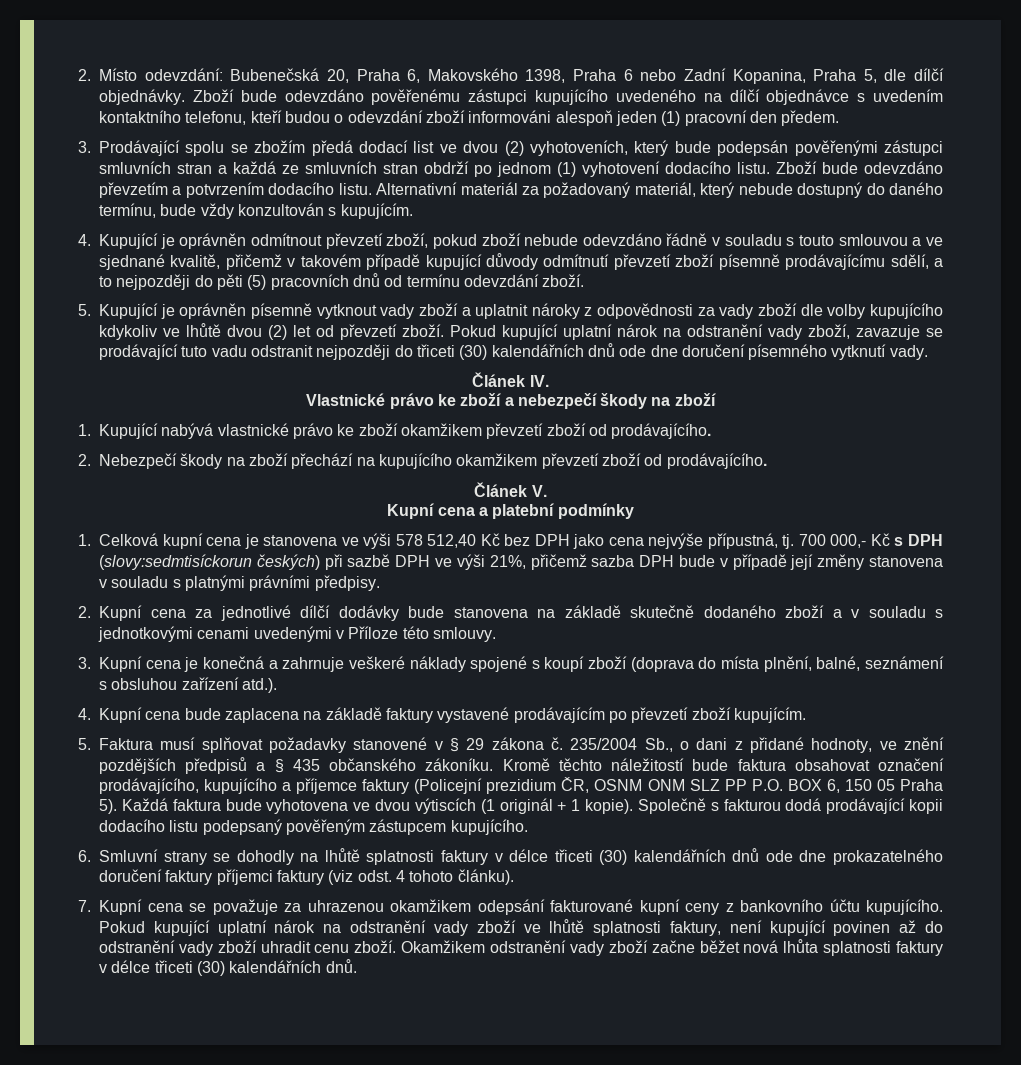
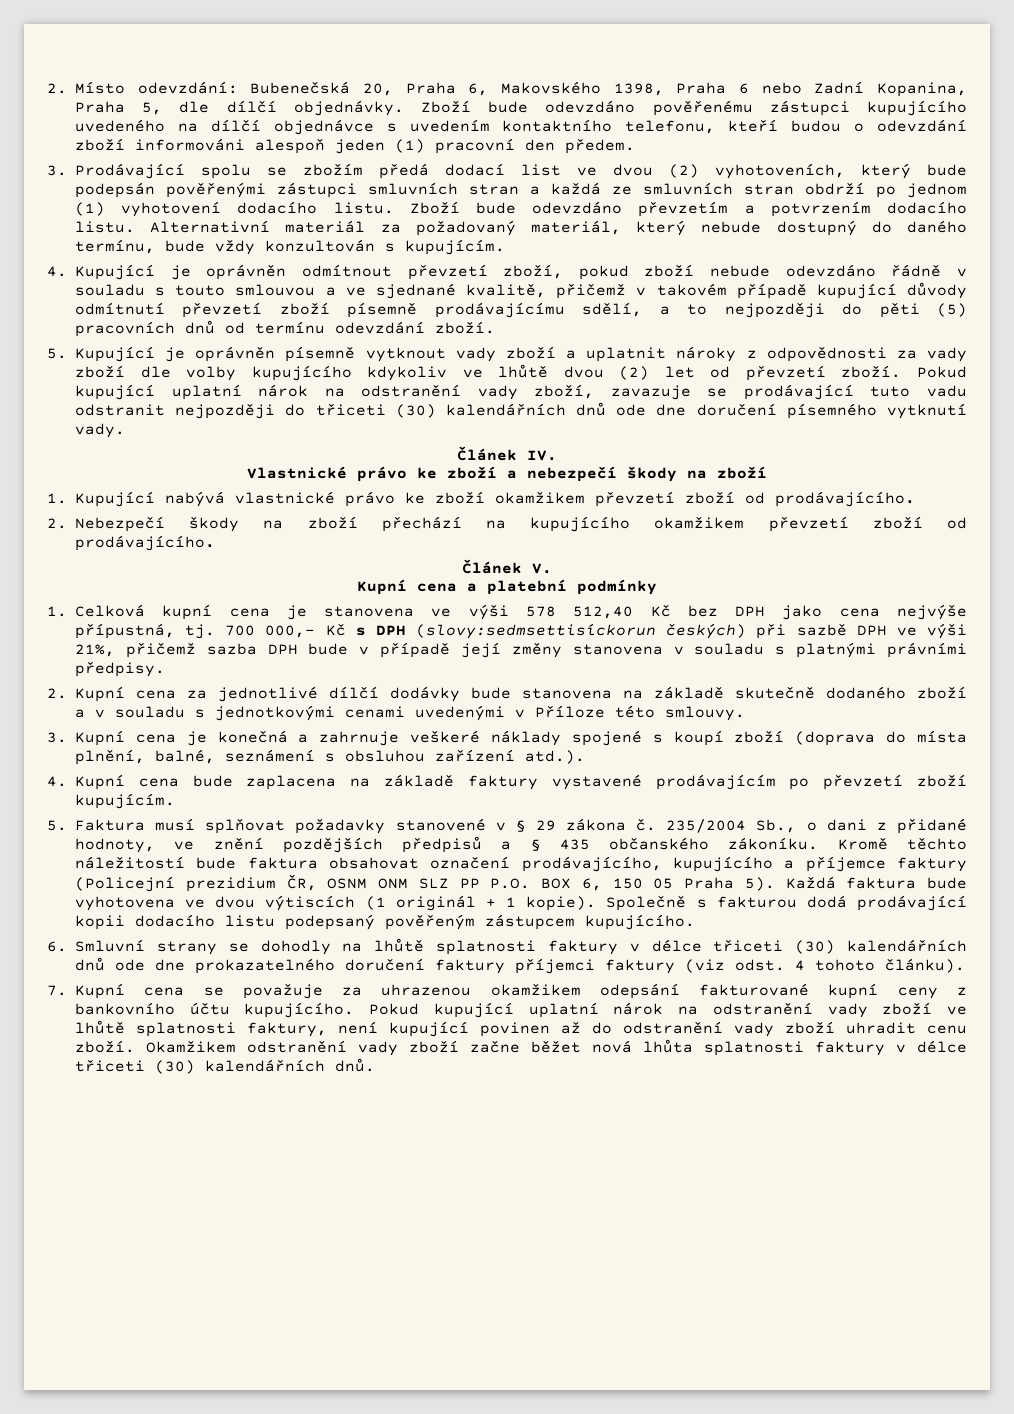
- 700 000,- Kč s DPH (slovy:sedmtisíckorun českých) při sazbě DPH ve výši 21%, přičemž sazba DPH bude v případě její změny stanovena v souladu s platnými právními předpisy.
+ 700 000,- Kč s DPH (slovy:sedmsettisíckorun českých) při sazbě DPH ve výši 21%, přičemž sazba DPH bude v případě její změny stanovena v souladu s platnými právními předpisy.

